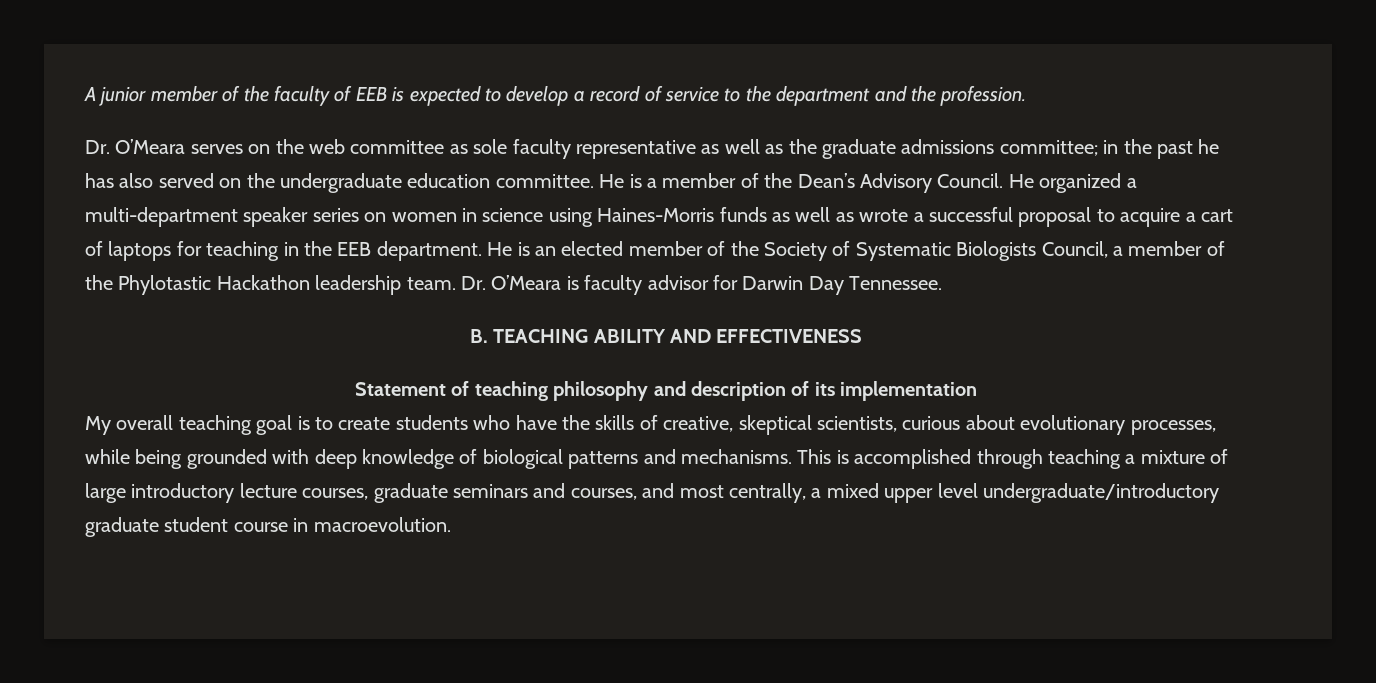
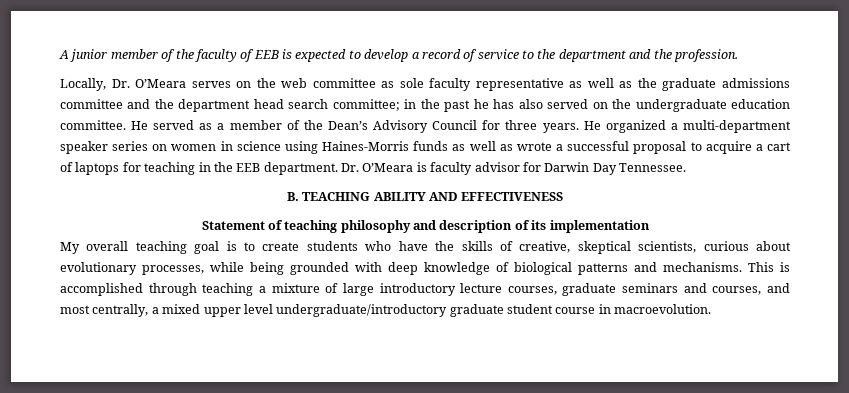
- Dr. O’Meara serves on the web committee as sole faculty representative as well as the graduate admissions committee; in the past he has also served on the undergraduate education committee.
+ Locally, Dr. O’Meara serves on the web committee as sole faculty representative as well as the graduate admissions committee and the department head search committee; in the past he has also served on the undergraduate education committee.
- He is a member of the Dean’s Advisory Council.
+ He served as a member of the Dean’s Advisory Council for three years.
- He is an elected member of the Society of Systematic Biologists Council, a member of the Phylotastic Hackathon leadership team.

